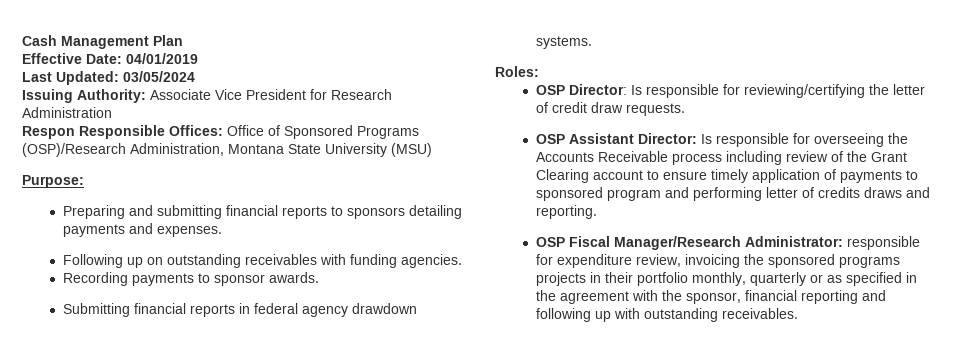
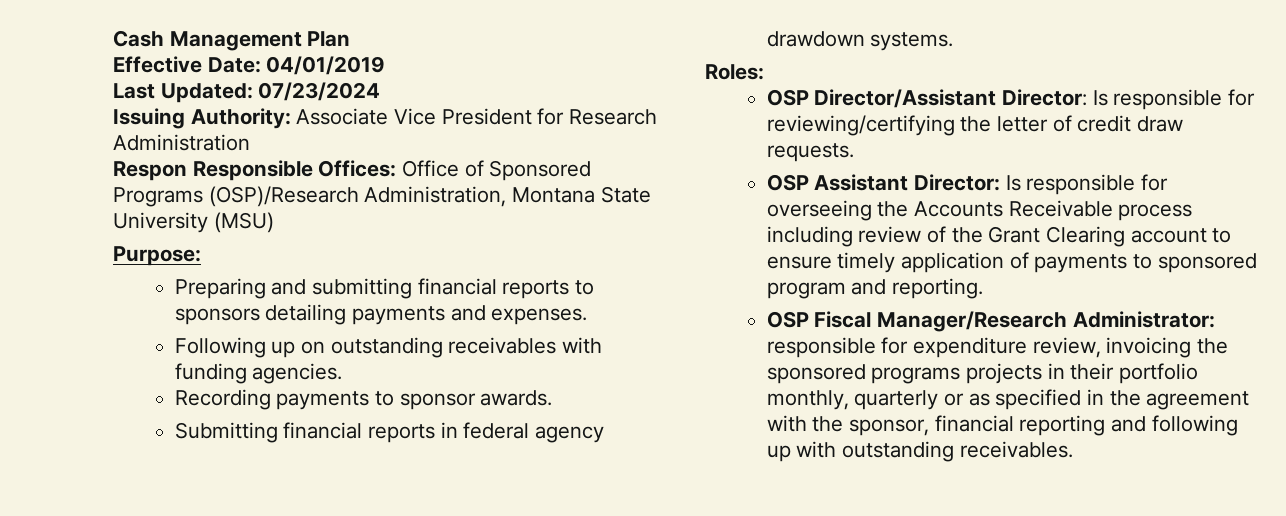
- Last Updated: 03/05/2024
+ Last Updated: 07/23/2024
- OSP Director: Is responsible for reviewing/certifying the letter of credit draw requests.
+ OSP Director/Assistant Director: Is responsible for reviewing/certifying the letter of credit draw requests.
- OSP Assistant Director: Is responsible for overseeing the Accounts Receivable process including review of the Grant Clearing account to ensure timely application of payments to sponsored program and performing letter of credits draws and reporting.
+ OSP Assistant Director: Is responsible for overseeing the Accounts Receivable process including review of the Grant Clearing account to ensure timely application of payments to sponsored program and reporting.

